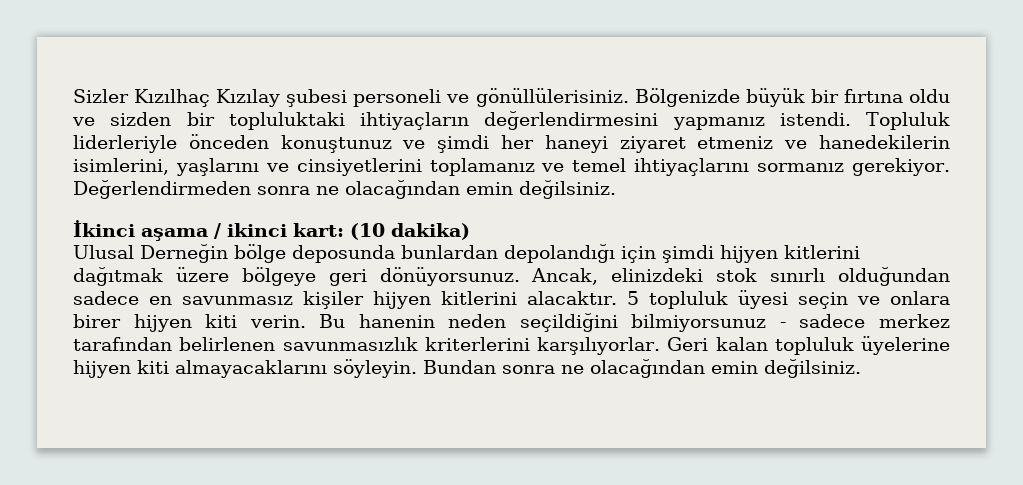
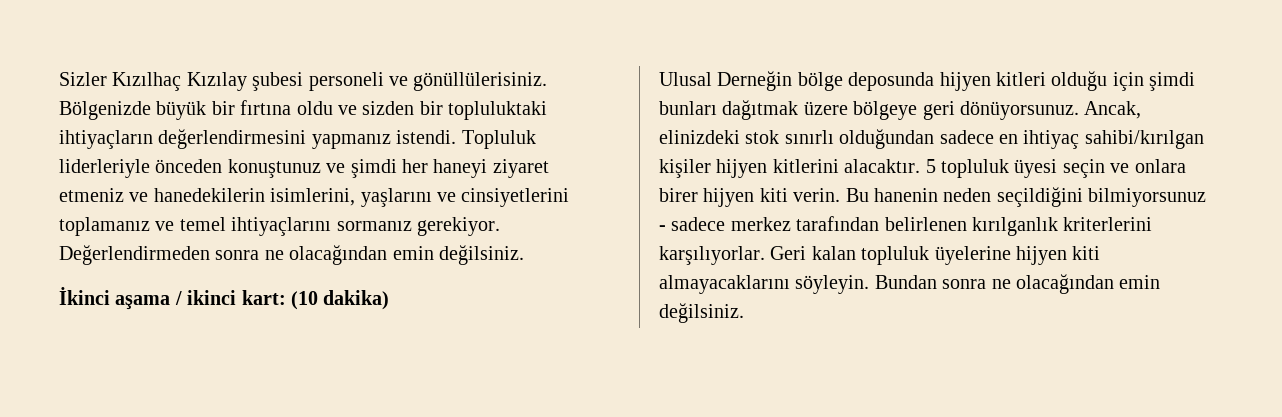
- Ulusal Derneğin bölge deposunda bunlardan depolandığı için şimdi hijyen kitlerini dağıtmak üzere bölgeye geri dönüyorsunuz.
+ Ulusal Derneğin bölge deposunda hijyen kitleri olduğu için şimdi bunları dağıtmak üzere bölgeye geri dönüyorsunuz.
- Ancak, elinizdeki stok sınırlı olduğundan sadece en savunmasız kişiler hijyen kitlerini alacaktır.
+ Ancak, elinizdeki stok sınırlı olduğundan sadece en ihtiyaç sahibi/kırılgan kişiler hijyen kitlerini alacaktır.
- Bu hanenin neden seçildiğini bilmiyorsunuz - sadece merkez tarafından belirlenen savunmasızlık kriterlerini karşılıyorlar.
+ Bu hanenin neden seçildiğini bilmiyorsunuz - sadece merkez tarafından belirlenen kırılganlık kriterlerini karşılıyorlar.

